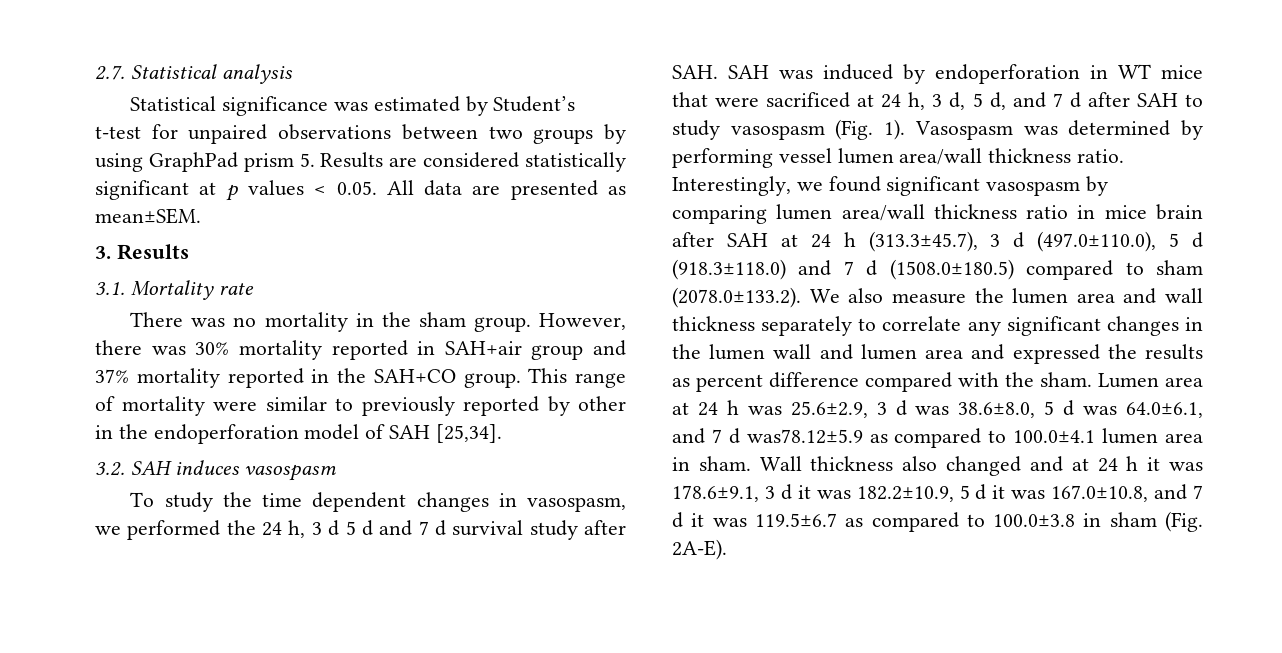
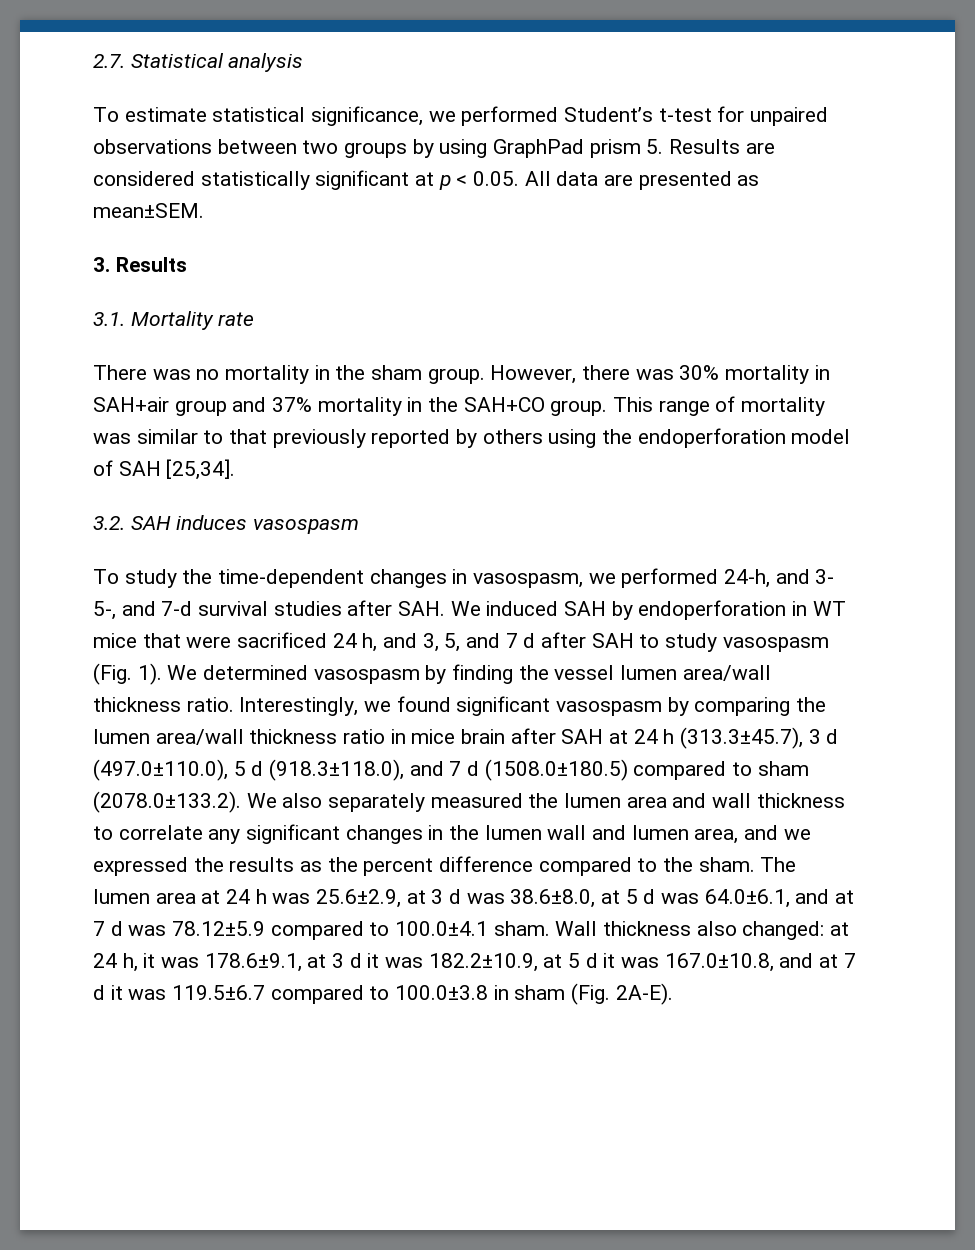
- Statistical significance was estimated by Student’s t-test for unpaired observations between two groups by using GraphPad prism 5. Results are considered statistically significant at p values < 0.05. All data are presented as mean±SEM.
+ To estimate statistical significance, we performed Student’s t-test for unpaired observations between two groups by using GraphPad prism 5. Results are considered statistically significant at p < 0.05. All data are presented as mean±SEM.
- However, there was 30% mortality reported in SAH+air group and 37% mortality reported in the SAH+CO group.
+ However, there was 30% mortality in SAH+air group and 37% mortality in the SAH+CO group.
- This range of mortality were similar to previously reported by other in the endoperforation model of SAH [25,34].
+ This range of mortality was similar to that previously reported by others using the endoperforation model of SAH [25,34].
- To study the time dependent changes in vasospasm, we performed the 24 h, 3 d 5 d and 7 d survival study after SAH. SAH was induced by endoperforation in WT mice that were sacrificed at 24 h, 3 d, 5 d, and 7 d after SAH to study vasospasm (Fig. 1).
+ To study the time-dependent changes in vasospasm, we performed 24-h, and 3- 5-, and 7-d survival studies after SAH. We induced SAH by endoperforation in WT mice that were sacrificed 24 h, and 3, 5, and 7 d after SAH to study vasospasm (Fig. 1).
- Vasospasm was determined by performing vessel lumen area/wall thickness ratio.
+ We determined vasospasm by finding the vessel lumen area/wall thickness ratio.
- Interestingly, we found significant vasospasm by comparing lumen area/wall thickness ratio in mice brain after SAH at 24 h (313.3±45.7), 3 d (497.0±110.0), 5 d (918.3±118.0) and 7 d (1508.0±180.5) compared to sham (2078.0±133.2). We also measure the lumen area and wall thickness separately to correlate any significant changes in the lumen wall and lumen area and expressed the results as percent difference compared with the sham.
+ Interestingly, we found significant vasospasm by comparing the lumen area/wall thickness ratio in mice brain after SAH at 24 h (313.3±45.7), 3 d (497.0±110.0), 5 d (918.3±118.0), and 7 d (1508.0±180.5) compared to sham (2078.0±133.2). We also separately measured the lumen area and wall thickness to correlate any significant changes in the lumen wall and lumen area, and we expressed the results as the percent difference compared to the sham.
- Lumen area at 24 h was 25.6±2.9, 3 d was 38.6±8.0, 5 d was 64.0±6.1, and 7 d was78.12±5.9 as compared to 100.0±4.1 lumen area in sham.
+ The lumen area at 24 h was 25.6±2.9, at 3 d was 38.6±8.0, at 5 d was 64.0±6.1, and at 7 d was 78.12±5.9 compared to 100.0±4.1 sham.
- Wall thickness also changed and at 24 h it was 178.6±9.1, 3 d it was 182.2±10.9, 5 d it was 167.0±10.8, and 7 d it was 119.5±6.7 as compared to 100.0±3.8 in sham (Fig. 2A-E).
+ Wall thickness also changed: at 24 h, it was 178.6±9.1, at 3 d it was 182.2±10.9, at 5 d it was 167.0±10.8, and at 7 d it was 119.5±6.7 compared to 100.0±3.8 in sham (Fig. 2A-E).

